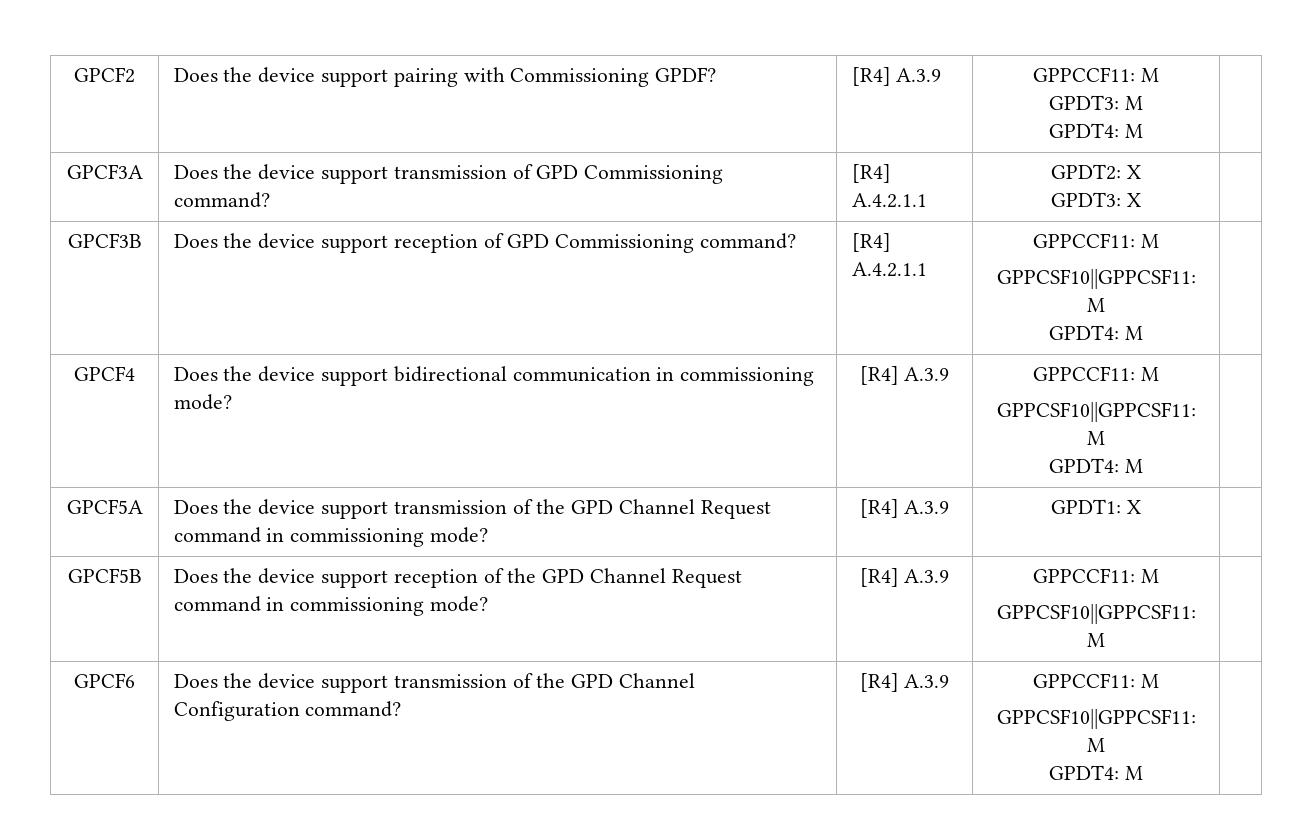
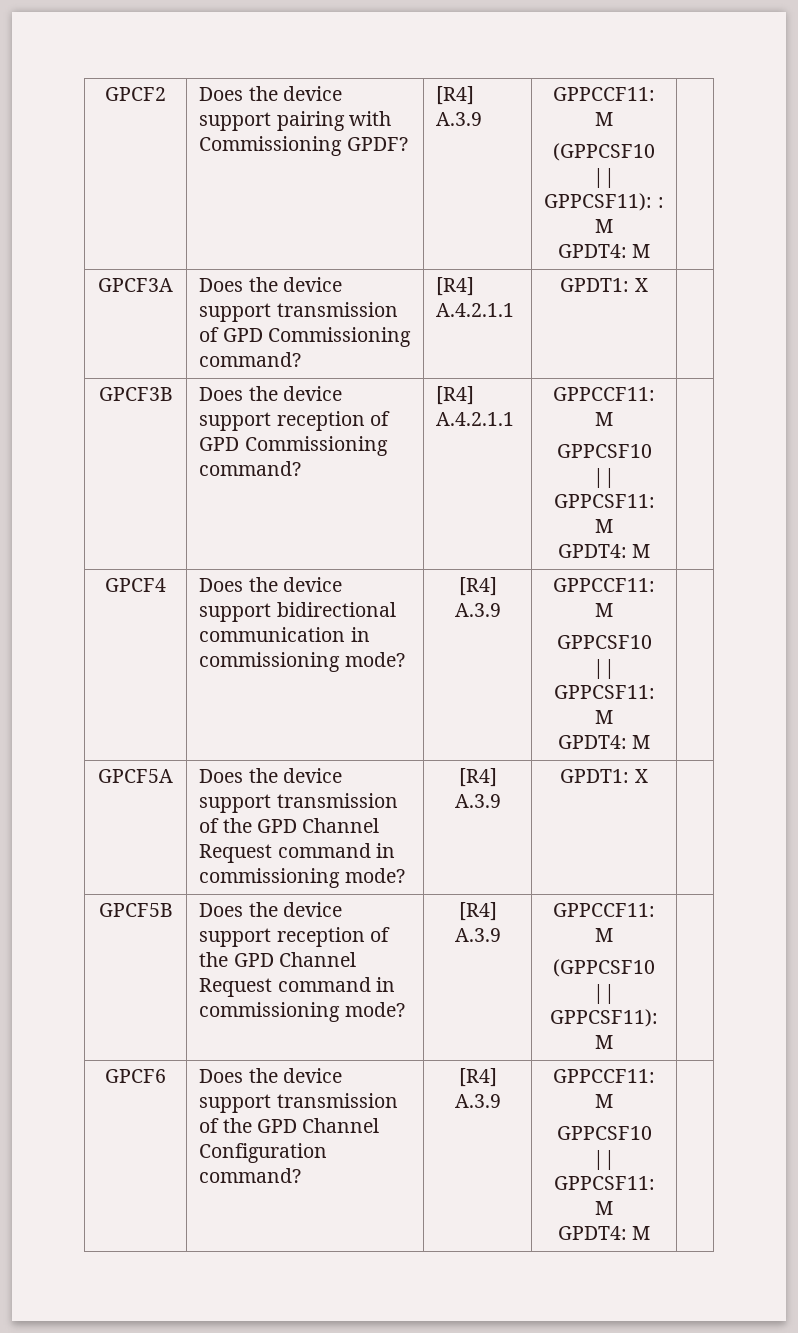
  GPCF2 | Does the device support pairing with Commissioning GPDF? | [R4] A.3.9 | GPPCCF11: M
- GPDT3: M
+ (GPPCSF10 || GPPCSF11): : M
- GPCF3A | Does the device support transmission of GPD Commissioning command? | [R4] A.4.2.1.1 | GPDT2: X
- GPDT3: X |
+ GPCF3A | Does the device support transmission of GPD Commissioning command? | [R4] A.4.2.1.1 | GPDT1: X |
  GPCF3B | Does the device support reception of GPD Commissioning command? | [R4] A.4.2.1.1 | GPPCCF11: M
- GPPCSF10||GPPCSF11: M
+ GPPCSF10 || GPPCSF11: M
  GPCF4 | Does the device support bidirectional communication in commissioning mode? | [R4] A.3.9 | GPPCCF11: M
- GPPCSF10||GPPCSF11: M
+ GPPCSF10 || GPPCSF11: M
  GPCF5B | Does the device support reception of the GPD Channel Request command in commissioning mode? | [R4] A.3.9 | GPPCCF11: M
- GPPCSF10||GPPCSF11: M |
+ (GPPCSF10 || GPPCSF11): M |
  GPCF6 | Does the device support transmission of the GPD Channel Configuration command? | [R4] A.3.9 | GPPCCF11: M
- GPPCSF10||GPPCSF11: M
+ GPPCSF10 || GPPCSF11: M

